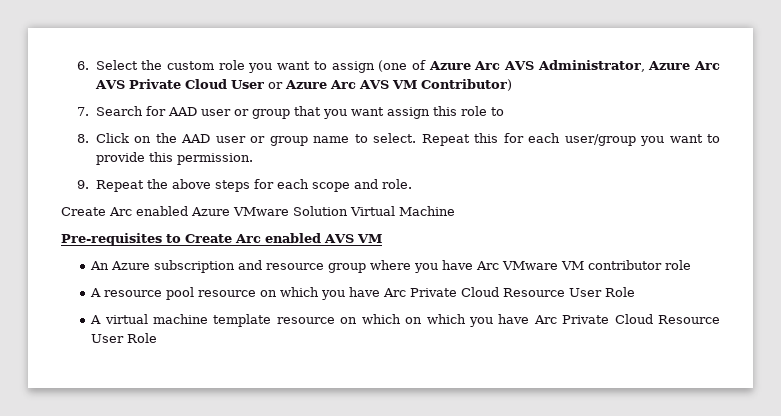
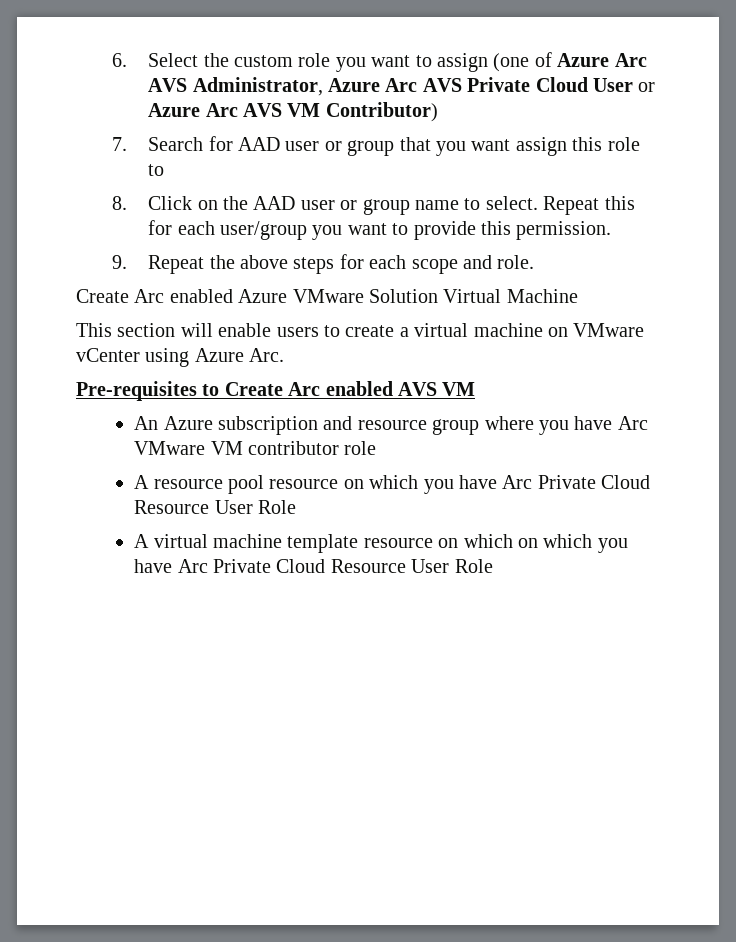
+ This section will enable users to create a virtual machine on VMware vCenter using Azure Arc.

